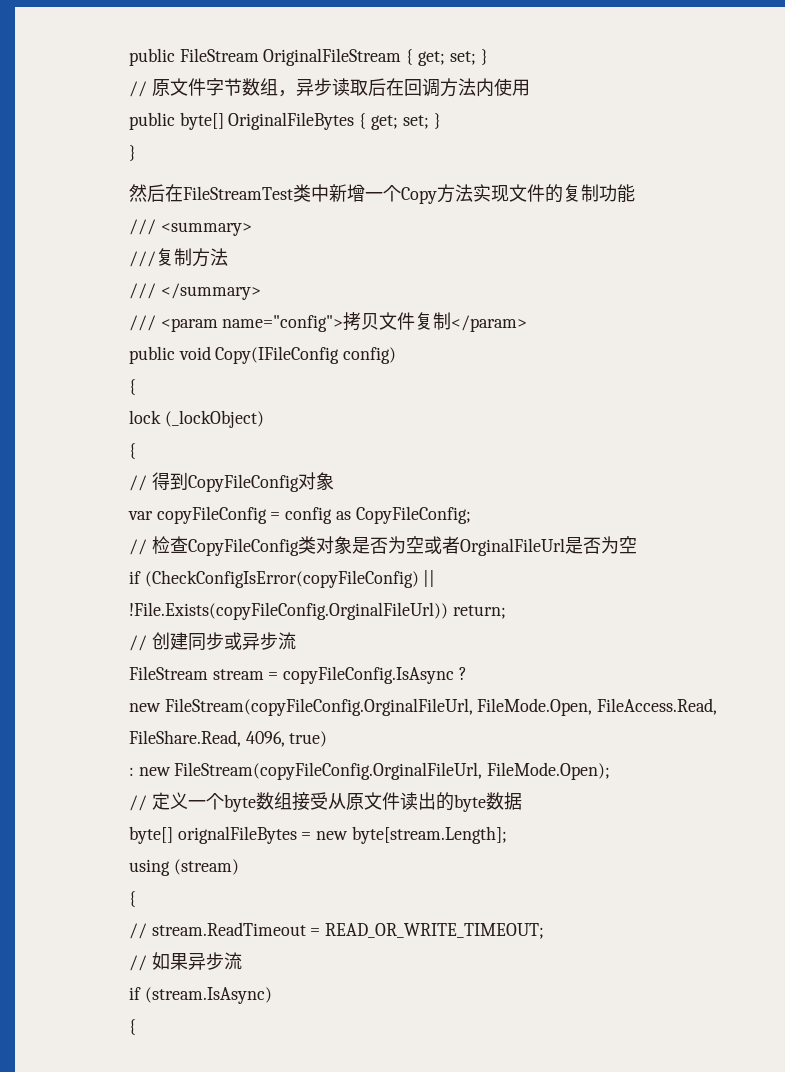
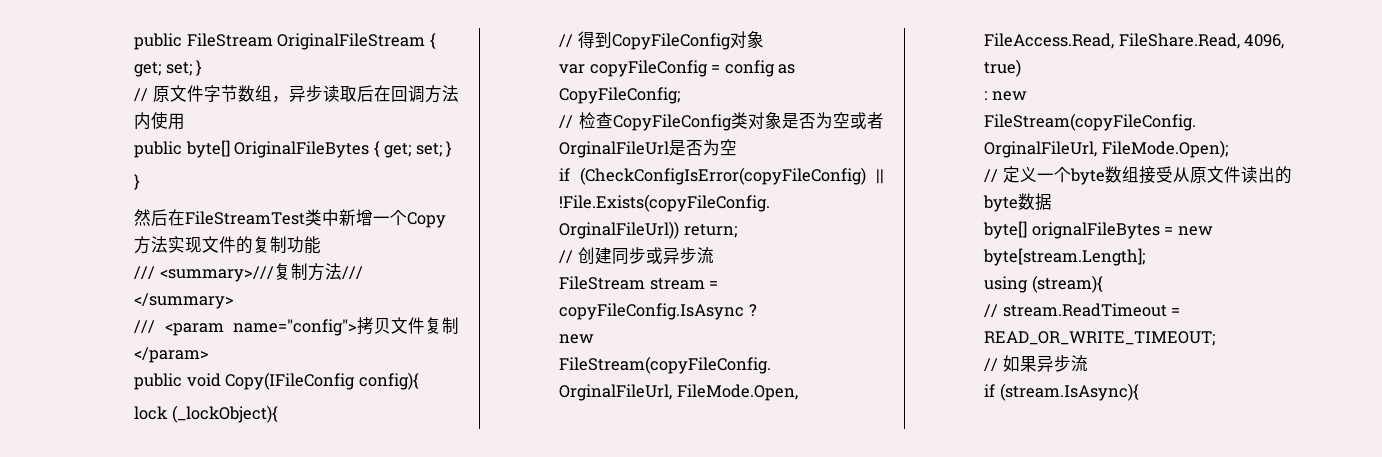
- /// <summary>
- ///复制方法
- /// </summary>
+ /// <summary>///复制方法/// </summary>
- public void Copy(IFileConfig config)
- {
+ public void Copy(IFileConfig config){
- lock (_lockObject)
- {
+ lock (_lockObject){
- using (stream)
- {
+ using (stream){
- if (stream.IsAsync)
- {
+ if (stream.IsAsync){

